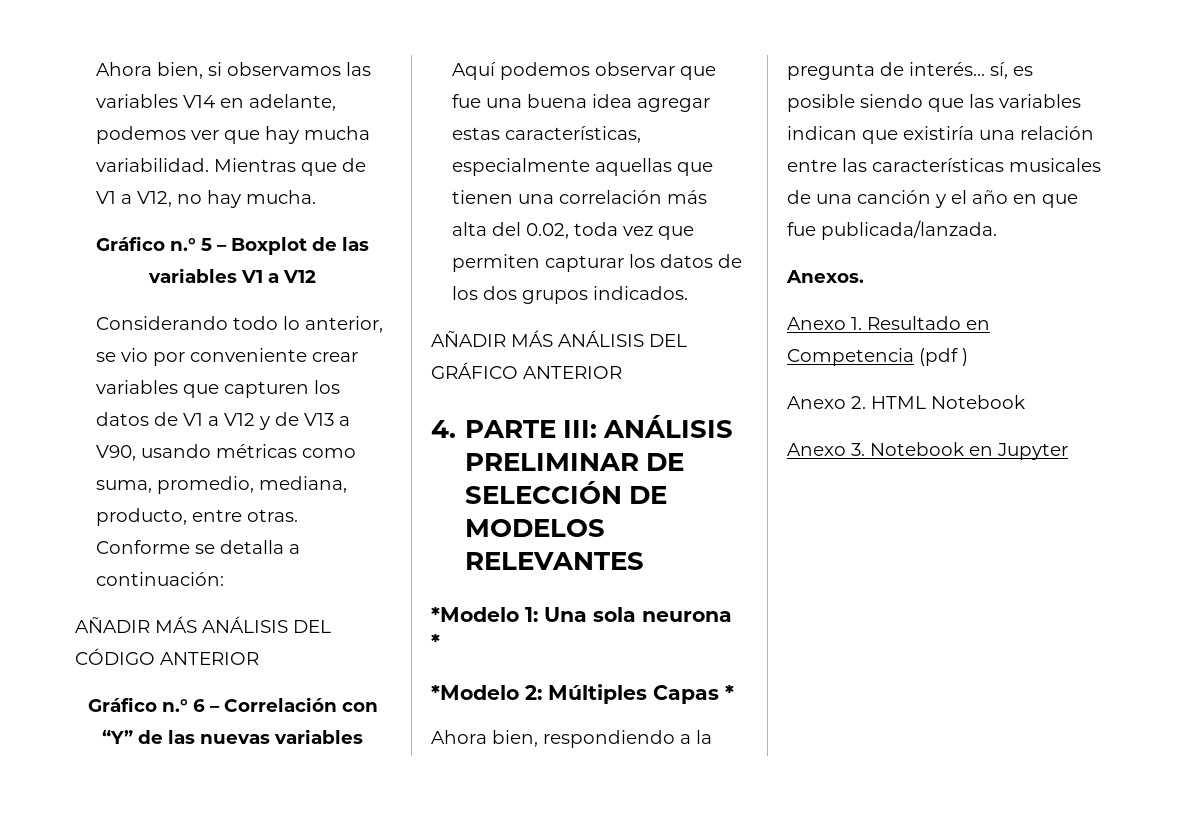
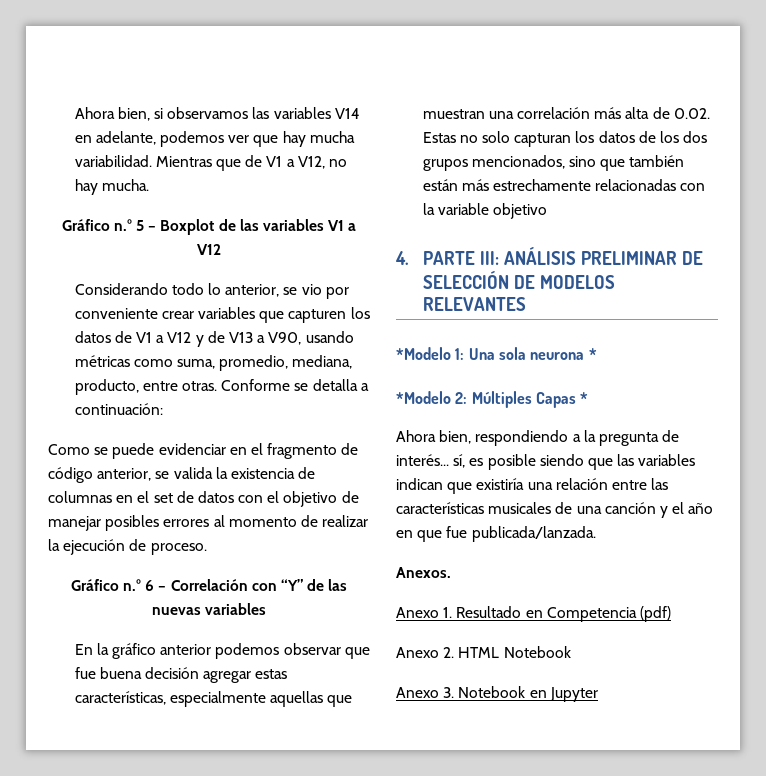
- AÑADIR MÁS ANÁLISIS DEL CÓDIGO ANTERIOR
+ Como se puede evidenciar en el fragmento de código anterior, se valida la existencia de columnas en el set de datos con el objetivo de manejar posibles errores al momento de realizar la ejecución de proceso.
- Aquí podemos observar que fue una buena idea agregar estas características, especialmente aquellas que tienen una correlación más alta del 0.02, toda vez que permiten capturar los datos de los dos grupos indicados.
- AÑADIR MÁS ANÁLISIS DEL GRÁFICO ANTERIOR
+ En la gráfico anterior podemos observar que fue buena decisión agregar estas características, especialmente aquellas que muestran una correlación más alta de 0.02. Estas no solo capturan los datos de los dos grupos mencionados, sino que también están más estrechamente relacionadas con la variable objetivo
- Anexo 1. Resultado en Competencia (pdf )
+ Anexo 1. Resultado en Competencia (pdf)

